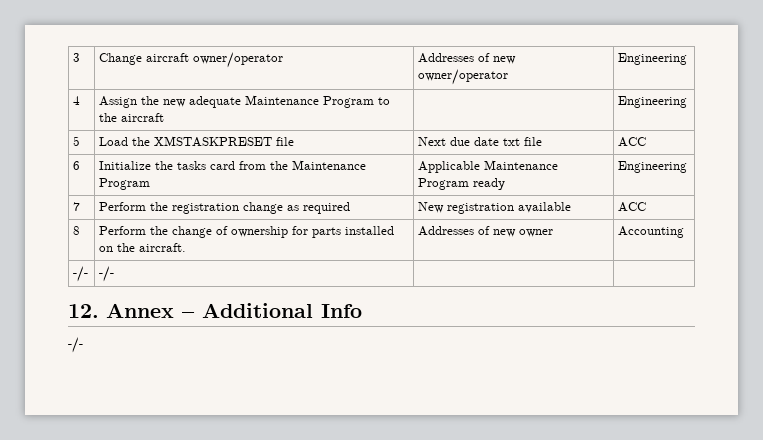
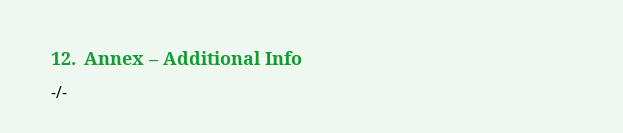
- 3 | Change aircraft owner/operator | Addresses of new owner/operator | Engineering
- 4 | Assign the new adequate Maintenance Program to the aircraft | | Engineering
- 5 | Load the XMSTASKPRESET file | Next due date txt file | ACC
- 6 | Initialize the tasks card from the Maintenance Program | Applicable Maintenance Program ready | Engineering
- 7 | Perform the registration change as required | New registration available | ACC
- 8 | Perform the change of ownership for parts installed on the aircraft. | Addresses of new owner | Accounting
- -/- | -/- | |

